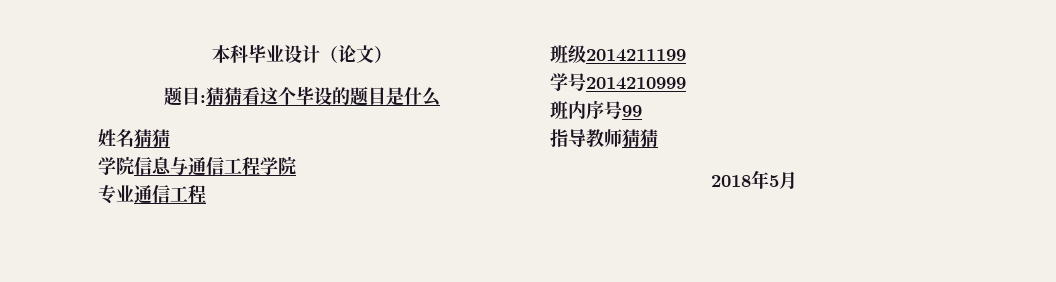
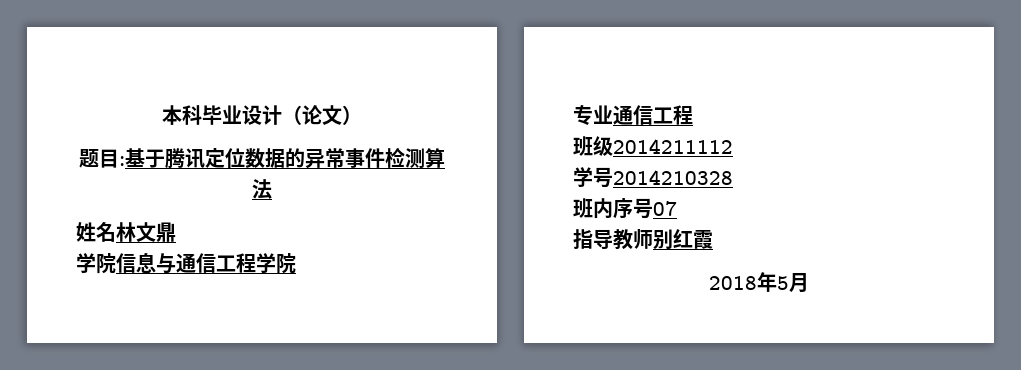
- 题目:猜猜看这个毕设的题目是什么
+ 题目:基于腾讯定位数据的异常事件检测算法
- 姓名猜猜
+ 姓名林文鼎
- 班级2014211199
+ 班级2014211112
- 学号2014210999
+ 学号2014210328
- 班内序号99
+ 班内序号07
- 指导教师猜猜
+ 指导教师别红霞

